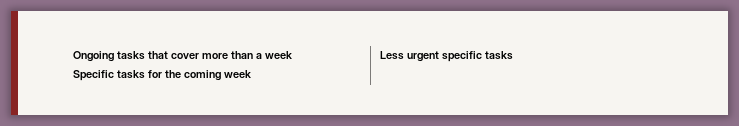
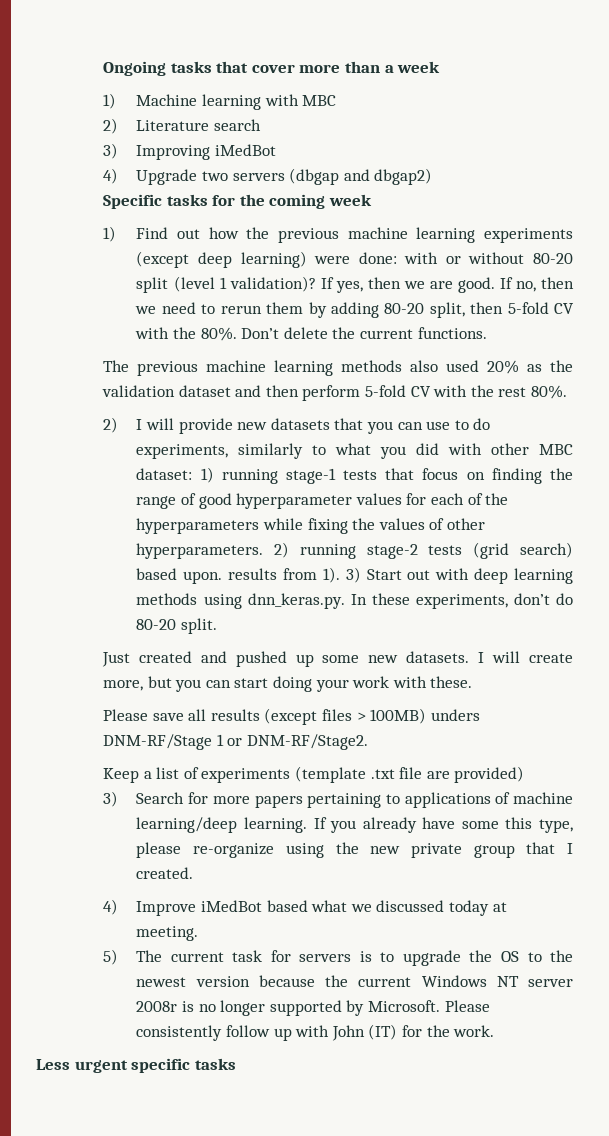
+ 1) Machine learning with MBC
+ 2) Literature search
+ 3) Improving iMedBot
+ 4) Upgrade two servers (dbgap and dbgap2)
+ 1) Find out how the previous machine learning experiments (except deep learning) were done: with or without 80-20 split (level 1 validation)? If yes, then we are good. If no, then we need to rerun them by adding 80-20 split, then 5-fold CV with the 80%. Don’t delete the current functions.
+ The previous machine learning methods also used 20% as the validation dataset and then perform 5-fold CV with the rest 80%.
+ 2) I will provide new datasets that you can use to do experiments, similarly to what you did with other MBC dataset: 1) running stage-1 tests that focus on finding the range of good hyperparameter values for each of the hyperparameters while fixing the values of other hyperparameters. 2) running stage-2 tests (grid search) based upon. results from 1). 3) Start out with deep learning methods using dnn_keras.py. In these experiments, don’t do 80-20 split.
+ Just created and pushed up some new datasets. I will create more, but you can start doing your work with these.
+ Please save all results (except files > 100MB) unders DNM-RF/Stage 1 or DNM-RF/Stage2.
+ Keep a list of experiments (template .txt file are provided)
+ 3) Search for more papers pertaining to applications of machine learning/deep learning. If you already have some this type, please re-organize using the new private group that I created.
+ 4) Improve iMedBot based what we discussed today at meeting.
+ 5) The current task for servers is to upgrade the OS to the newest version because the current Windows NT server 2008r is no longer supported by Microsoft. Please consistently follow up with John (IT) for the work.

